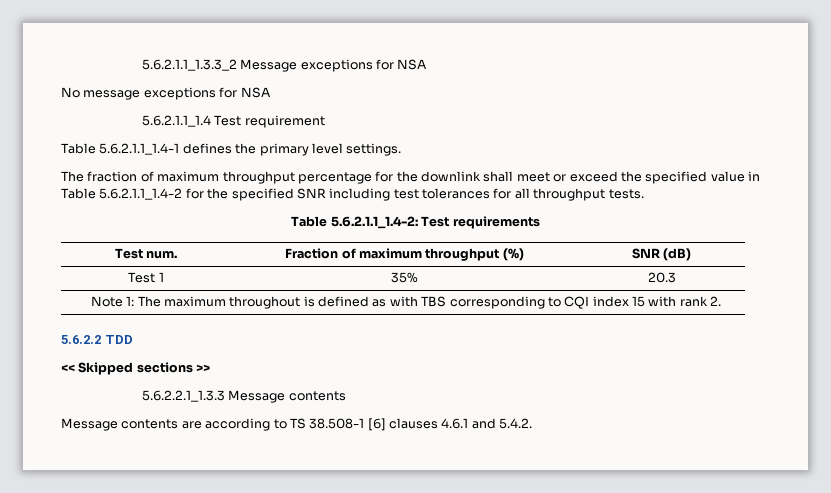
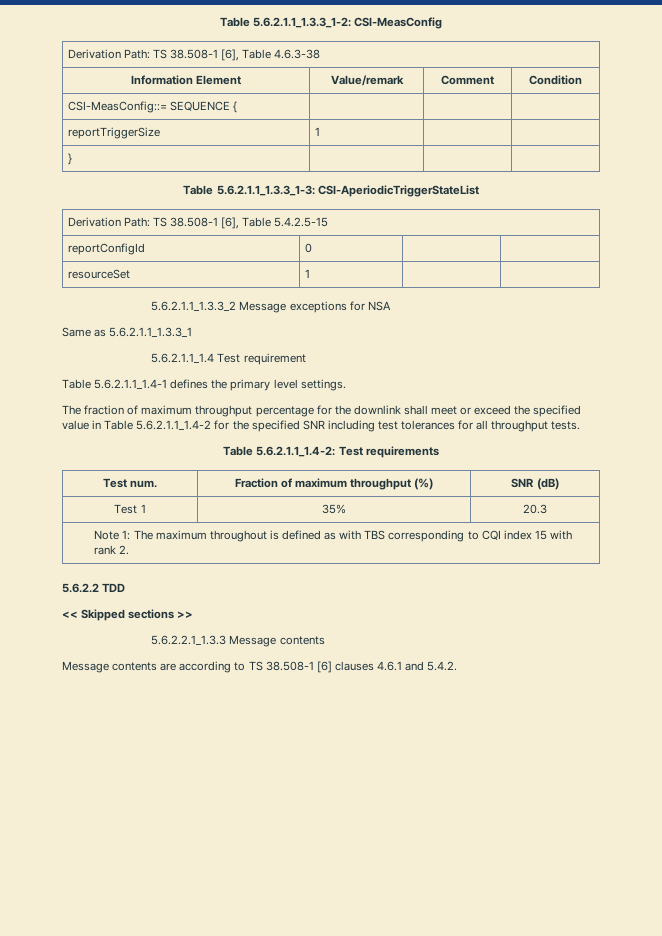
+ Table 5.6.2.1.1_1.3.3_1-2: CSI-MeasConfig
+ Derivation Path: TS 38.508-1 [6], Table 4.6.3-38
+ Information Element | Value/remark | Comment | Condition
+ CSI-MeasConfig::= SEQUENCE { | | |
+ reportTriggerSize | 1 | |
+ } | | |
+ Table 5.6.2.1.1_1.3.3_1-3: CSI-AperiodicTriggerStateList
+ Derivation Path: TS 38.508-1 [6], Table 5.4.2.5-15
+ reportConfigId | 0 | |
+ resourceSet | 1 | |
- No message exceptions for NSA
+ Same as 5.6.2.1.1_1.3.3_1

